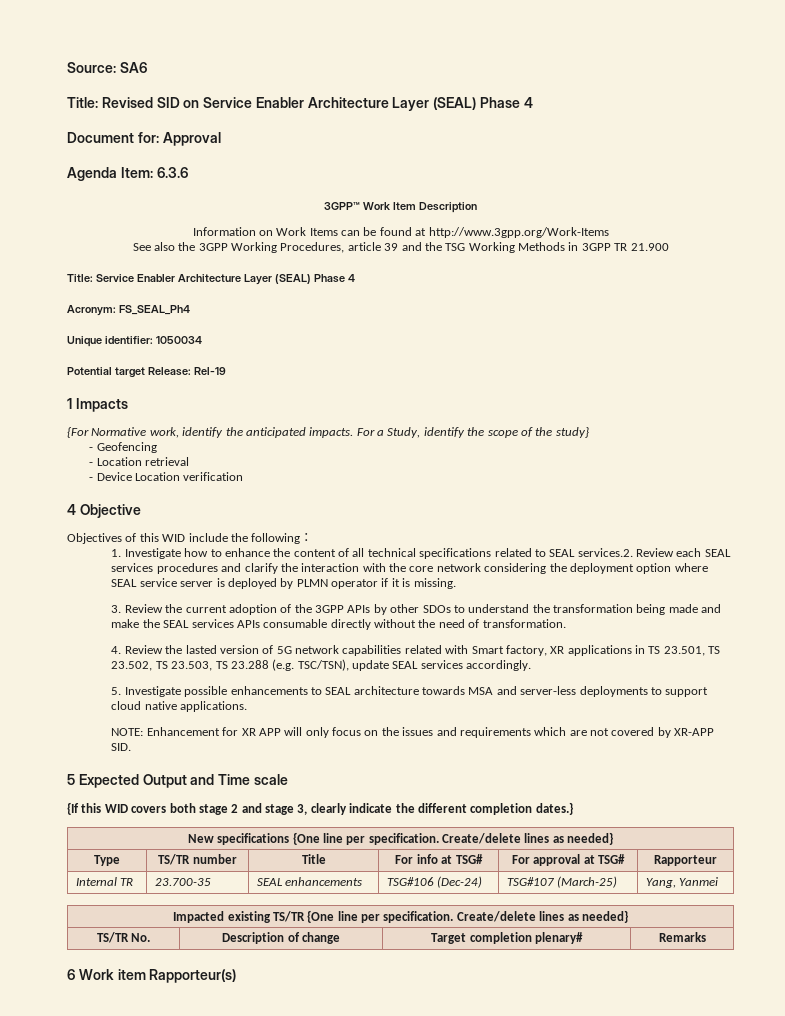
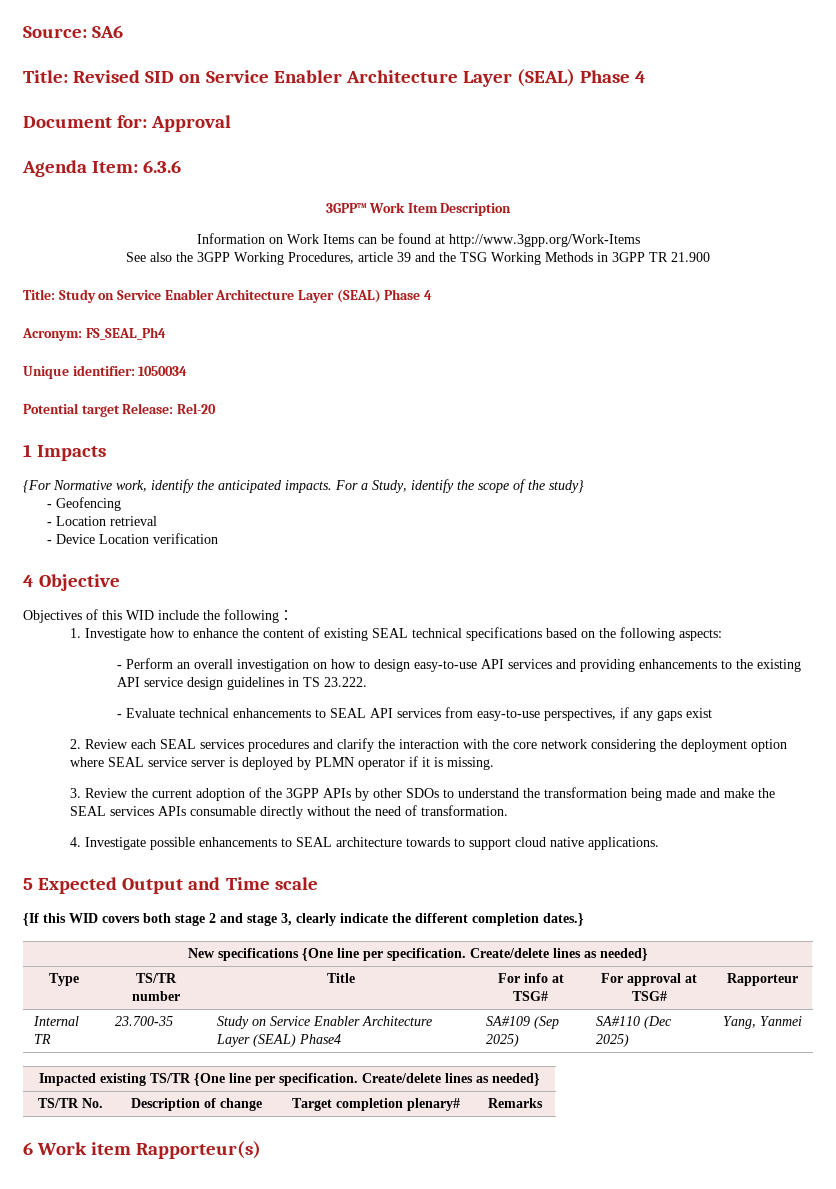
- Title: Service Enabler Architecture Layer (SEAL) Phase 4
+ Title: Study on Service Enabler Architecture Layer (SEAL) Phase 4
- Potential target Release: Rel-19
+ Potential target Release: Rel-20
- 1. Investigate how to enhance the content of all technical specifications related to SEAL services.2. Review each SEAL services procedures and clarify the interaction with the core network considering the deployment option where SEAL service server is deployed by PLMN operator if it is missing.
+ 1. Investigate how to enhance the content of existing SEAL technical specifications based on the following aspects:
+ - Perform an overall investigation on how to design easy-to-use API services and providing enhancements to the existing API service design guidelines in TS 23.222.
+ - Evaluate technical enhancements to SEAL API services from easy-to-use perspectives, if any gaps exist
+ 2. Review each SEAL services procedures and clarify the interaction with the core network considering the deployment option where SEAL service server is deployed by PLMN operator if it is missing.
- 4. Review the lasted version of 5G network capabilities related with Smart factory, XR applications in TS 23.501, TS 23.502, TS 23.503, TS 23.288 (e.g. TSC/TSN), update SEAL services accordingly.
- 5. Investigate possible enhancements to SEAL architecture towards MSA and server-less deployments to support cloud native applications.
+ 4. Investigate possible enhancements to SEAL architecture towards to support cloud native applications.
- NOTE: Enhancement for XR APP will only focus on the issues and requirements which are not covered by XR-APP SID.
- Internal TR | 23.700-35 | SEAL enhancements | TSG#106 (Dec-24) | TSG#107 (March-25) | Yang, Yanmei
+ Internal TR | 23.700-35 | Study on Service Enabler Architecture Layer (SEAL) Phase4 | SA#109 (Sep 2025) | SA#110 (Dec 2025) | Yang, Yanmei

